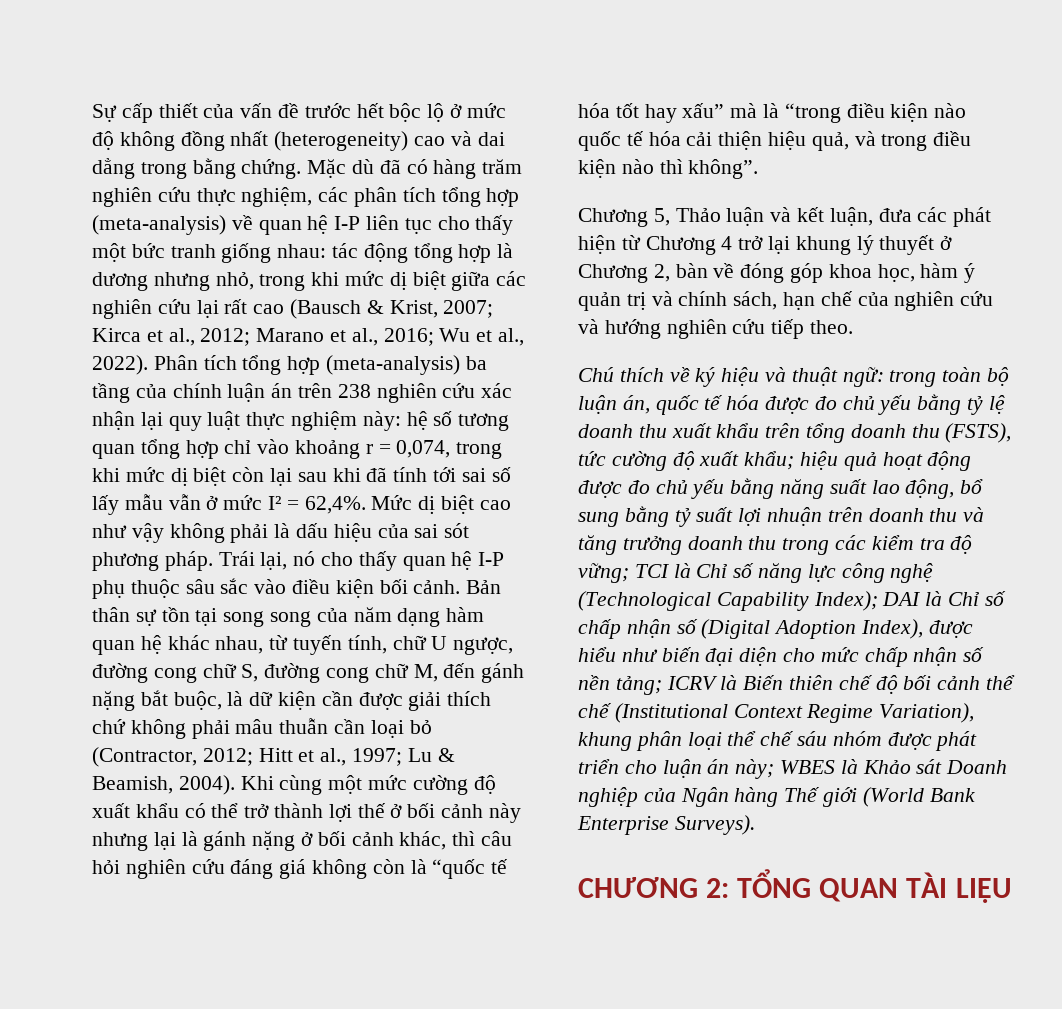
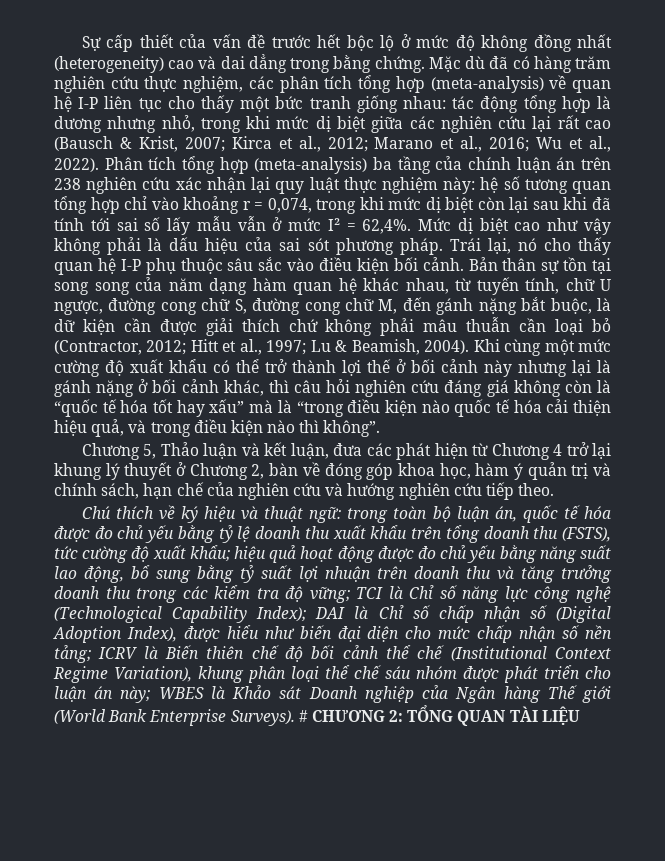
- WBES là Khảo sát Doanh nghiệp của Ngân hàng Thế giới (World Bank Enterprise Surveys).
- CHƯƠNG 2:
+ WBES là Khảo sát Doanh nghiệp của Ngân hàng Thế giới (World Bank Enterprise Surveys). # CHƯƠNG 2:

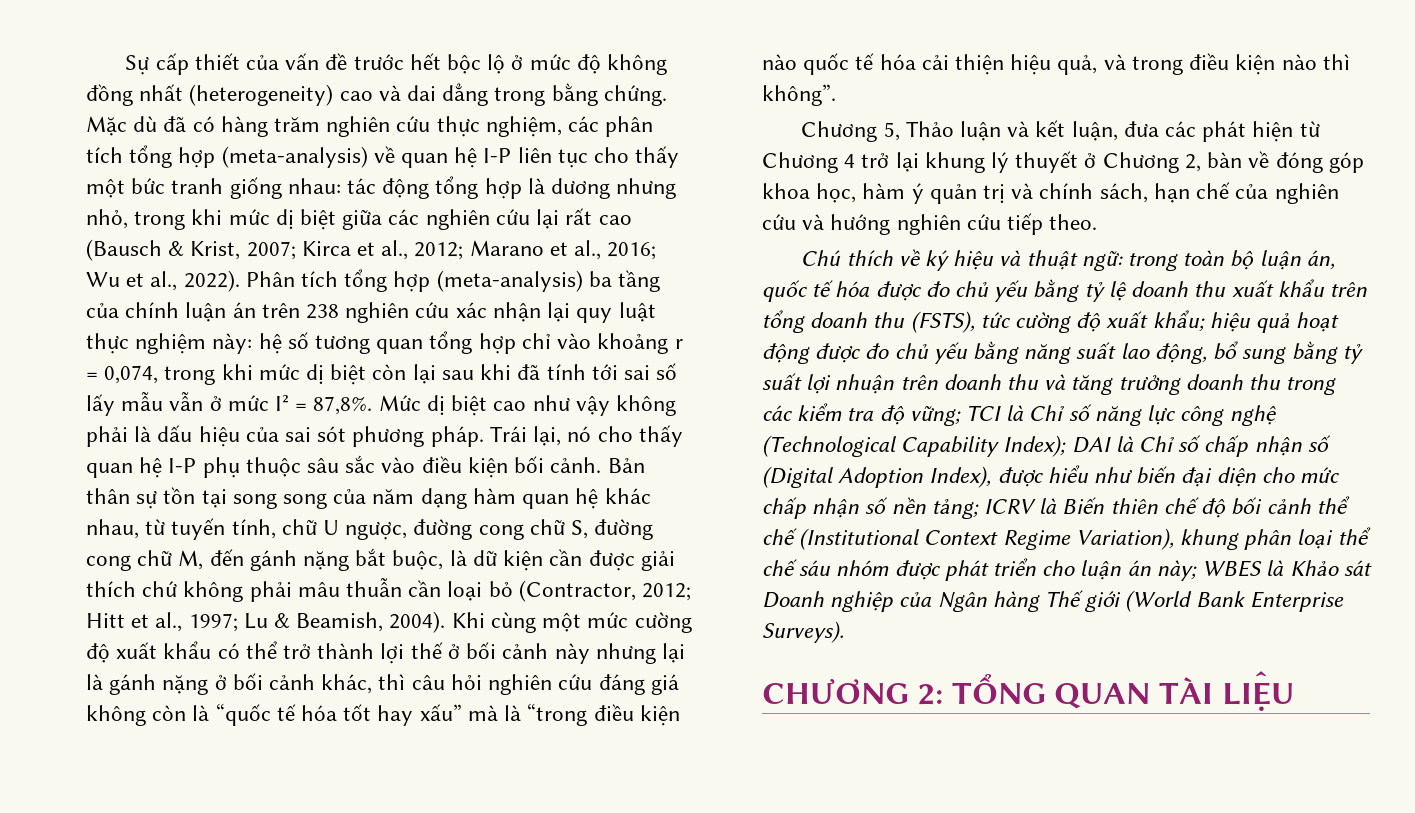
- Phân tích tổng hợp (meta-analysis) ba tầng của chính luận án trên 238 nghiên cứu xác nhận lại quy luật thực nghiệm này: hệ số tương quan tổng hợp chỉ vào khoảng r = 0,074, trong khi mức dị biệt còn lại sau khi đã tính tới sai số lấy mẫu vẫn ở mức I² = 62,4%.
+ Phân tích tổng hợp (meta-analysis) ba tầng của chính luận án trên 238 nghiên cứu xác nhận lại quy luật thực nghiệm này: hệ số tương quan tổng hợp chỉ vào khoảng r = 0,074, trong khi mức dị biệt còn lại sau khi đã tính tới sai số lấy mẫu vẫn ở mức I² = 87,8%.
- WBES là Khảo sát Doanh nghiệp của Ngân hàng Thế giới (World Bank Enterprise Surveys). # CHƯƠNG 2:
+ WBES là Khảo sát Doanh nghiệp của Ngân hàng Thế giới (World Bank Enterprise Surveys).
+ CHƯƠNG 2:

